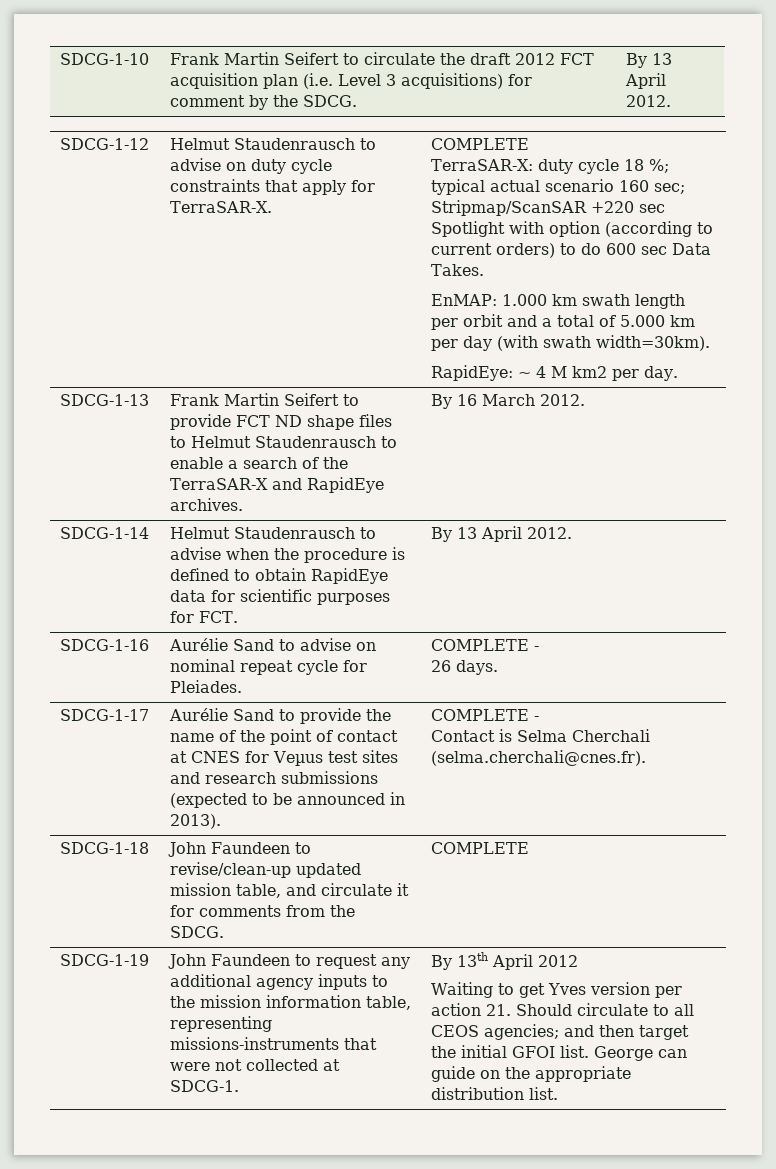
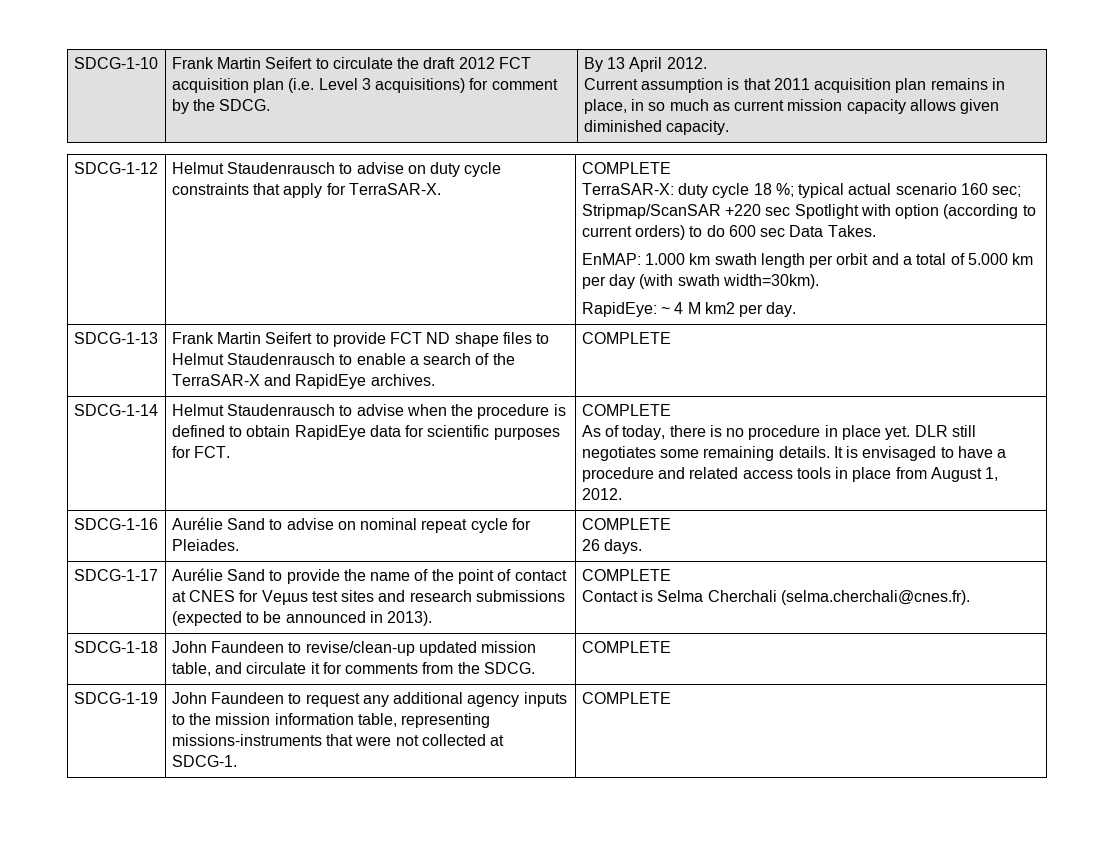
+ Current assumption is that 2011 acquisition plan remains in place, in so much as current mission capacity allows given diminished capacity.
- SDCG-1-13 | Frank Martin Seifert to provide FCT ND shape files to Helmut Staudenrausch to enable a search of the TerraSAR-X and RapidEye archives. | By 16 March 2012.
+ SDCG-1-13 | Frank Martin Seifert to provide FCT ND shape files to Helmut Staudenrausch to enable a search of the TerraSAR-X and RapidEye archives. | COMPLETE
- Helmut Staudenrausch to advise when the procedure is defined to obtain RapidEye data for scientific purposes for FCT. | By 13 April 2012.
+ Helmut Staudenrausch to advise when the procedure is defined to obtain RapidEye data for scientific purposes for FCT. | COMPLETE
+ As of today, there is no procedure in place yet. DLR still negotiates some remaining details. It is envisaged to have a procedure and related access tools in place from August 1, 2012.
- SDCG-1-16 | Aurélie Sand to advise on nominal repeat cycle for Pleiades. | COMPLETE -
+ SDCG-1-16 | Aurélie Sand to advise on nominal repeat cycle for Pleiades. | COMPLETE
- SDCG-1-17 | Aurélie Sand to provide the name of the point of contact at CNES for Veµus test sites and research submissions (expected to be announced in 2013). | COMPLETE -
+ SDCG-1-17 | Aurélie Sand to provide the name of the point of contact at CNES for Veµus test sites and research submissions (expected to be announced in 2013). | COMPLETE
- John Faundeen to request any additional agency inputs to the mission information table, representing missions-instruments that were not collected at SDCG-1. | By 13th April 2012
- Waiting to get Yves version per action 21. Should circulate to all CEOS agencies; and then target the initial GFOI list. George can guide on the appropriate distribution list.
+ John Faundeen to request any additional agency inputs to the mission information table, representing missions-instruments that were not collected at SDCG-1. | COMPLETE

